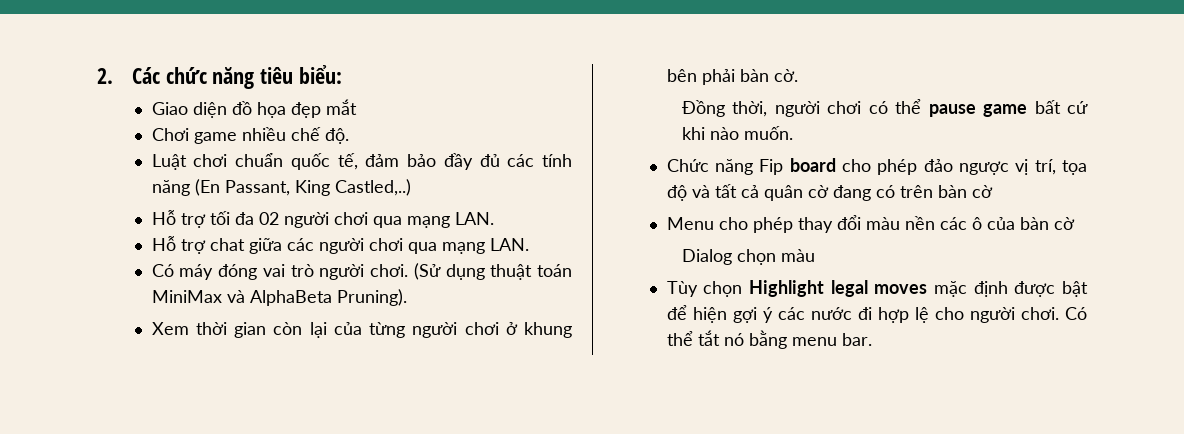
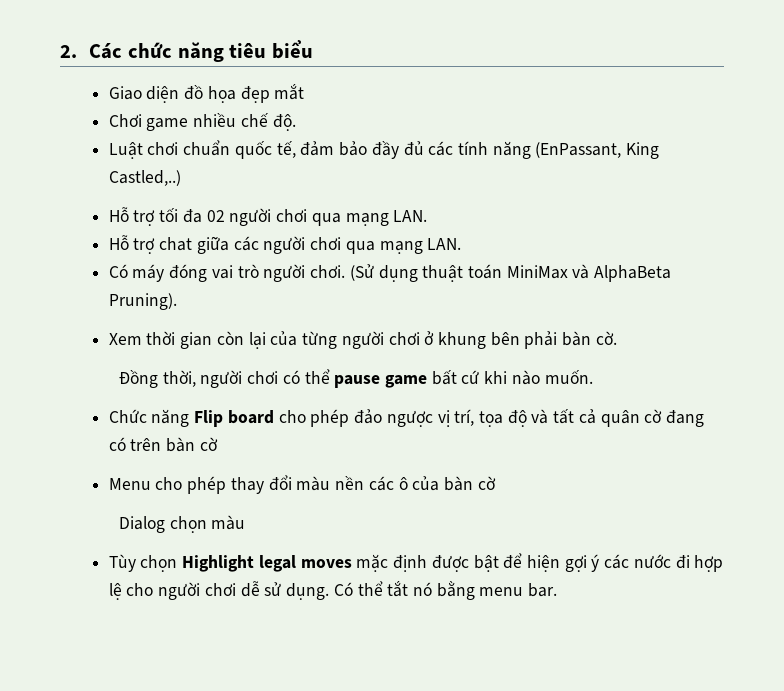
- 2. Các chức năng tiêu biểu:
+ 2. Các chức năng tiêu biểu
- Luật chơi chuẩn quốc tế, đảm bảo đầy đủ các tính năng (En Passant, King Castled,..)
+ Luật chơi chuẩn quốc tế, đảm bảo đầy đủ các tính năng (EnPassant, King Castled,..)
- Chức năng Fip board cho phép đảo ngược vị trí, tọa độ và tất cả quân cờ đang có trên bàn cờ
+ Chức năng Flip board cho phép đảo ngược vị trí, tọa độ và tất cả quân cờ đang có trên bàn cờ
- Tùy chọn Highlight legal moves mặc định được bật để hiện gợi ý các nước đi hợp lệ cho người chơi.
+ Tùy chọn Highlight legal moves mặc định được bật để hiện gợi ý các nước đi hợp lệ cho người chơi dễ sử dụng.

